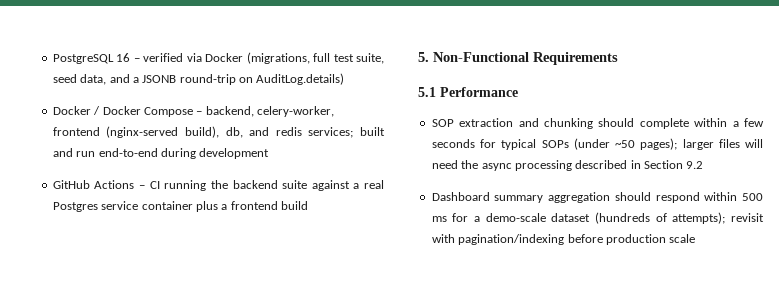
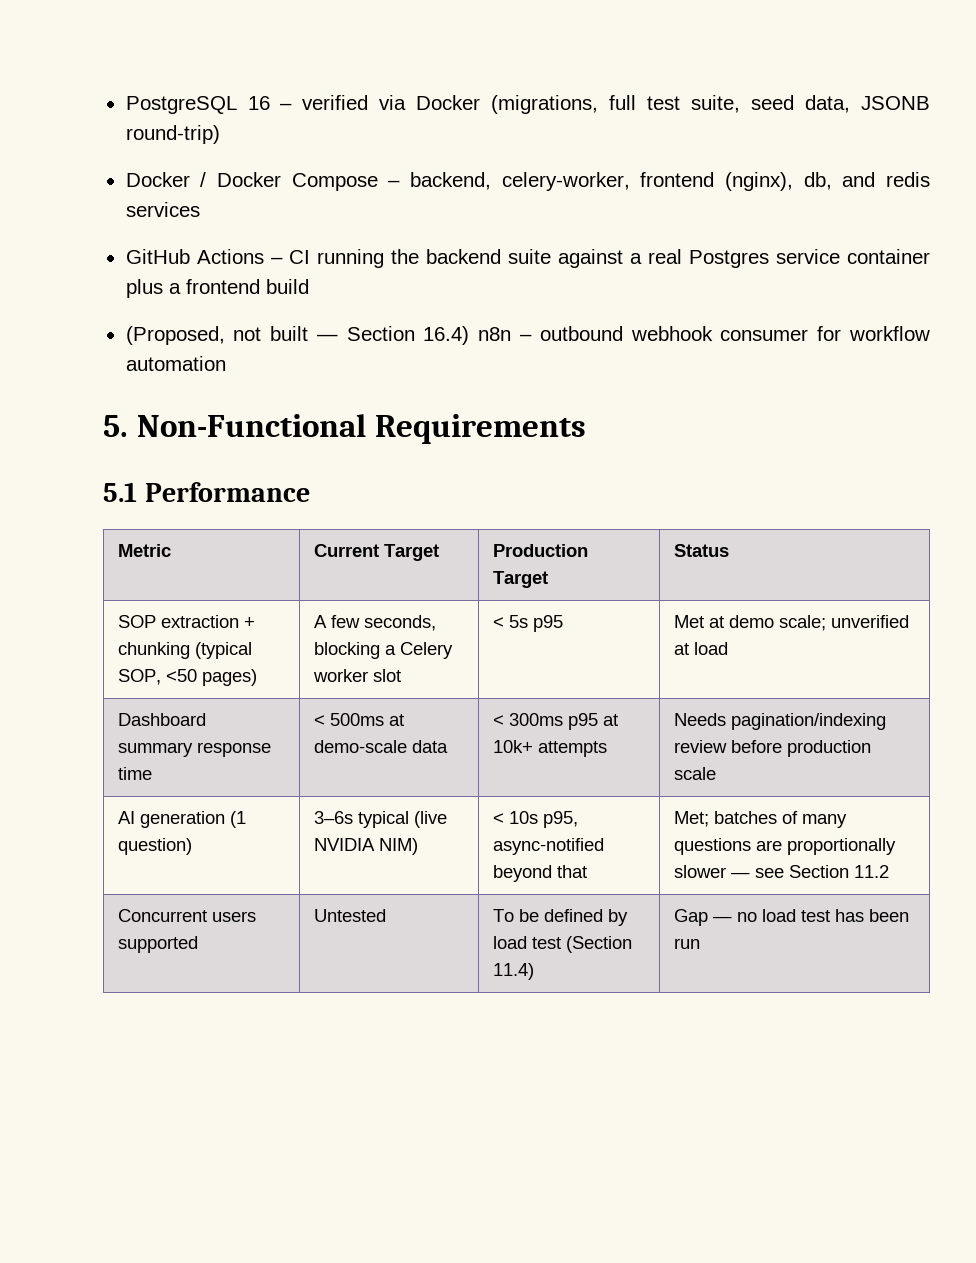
- PostgreSQL 16 – verified via Docker (migrations, full test suite, seed data, and a JSONB round-trip on AuditLog.details)
+ PostgreSQL 16 – verified via Docker (migrations, full test suite, seed data, JSONB round-trip)
- Docker / Docker Compose – backend, celery-worker, frontend (nginx-served build), db, and redis services; built and run end-to-end during development
+ Docker / Docker Compose – backend, celery-worker, frontend (nginx), db, and redis services
+ (Proposed, not built — Section 16.4) n8n – outbound webhook consumer for workflow automation
- SOP extraction and chunking should complete within a few seconds for typical SOPs (under ~50 pages); larger files will need the async processing described in Section 9.2
- Dashboard summary aggregation should respond within 500 ms for a demo-scale dataset (hundreds of attempts); revisit with pagination/indexing before production scale
+ Metric | Current Target | Production Target | Status
+ SOP extraction + chunking (typical SOP, <50 pages) | A few seconds, blocking a Celery worker slot | < 5s p95 | Met at demo scale; unverified at load
+ Dashboard summary response time | < 500ms at demo-scale data | < 300ms p95 at 10k+ attempts | Needs pagination/indexing review before production scale
+ AI generation (1 question) | 3–6s typical (live NVIDIA NIM) | < 10s p95, async-notified beyond that | Met; batches of many questions are proportionally slower — see Section 11.2
+ Concurrent users supported | Untested | To be defined by load test (Section 11.4) | Gap — no load test has been run

